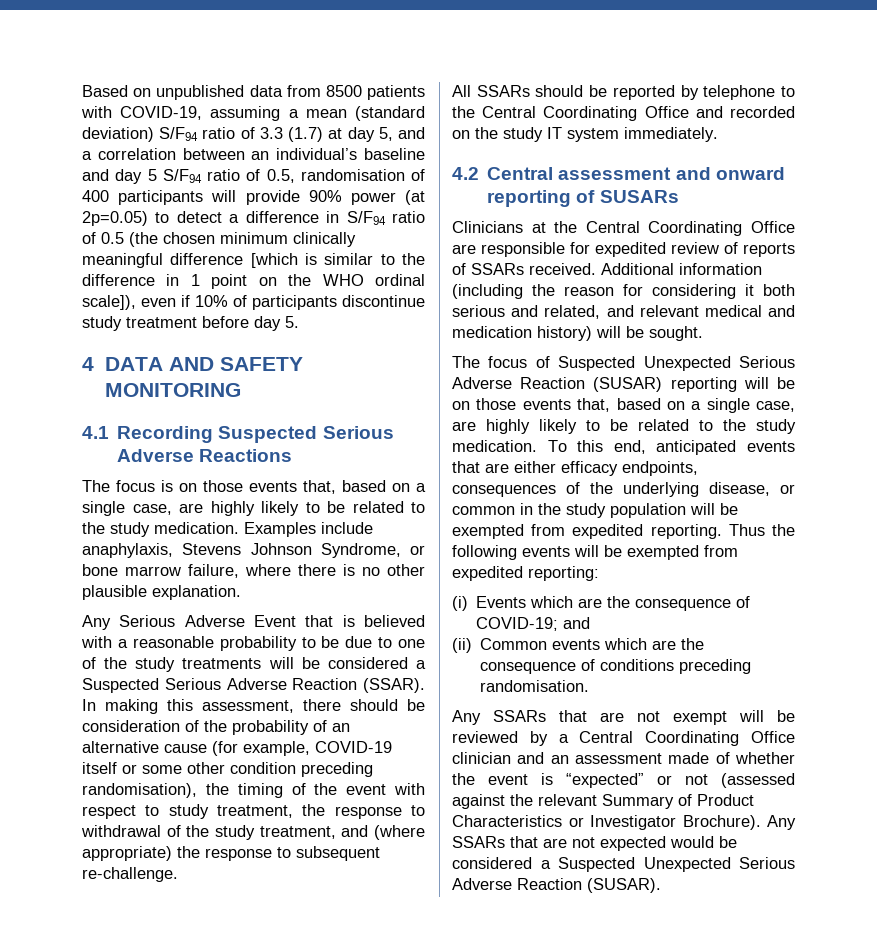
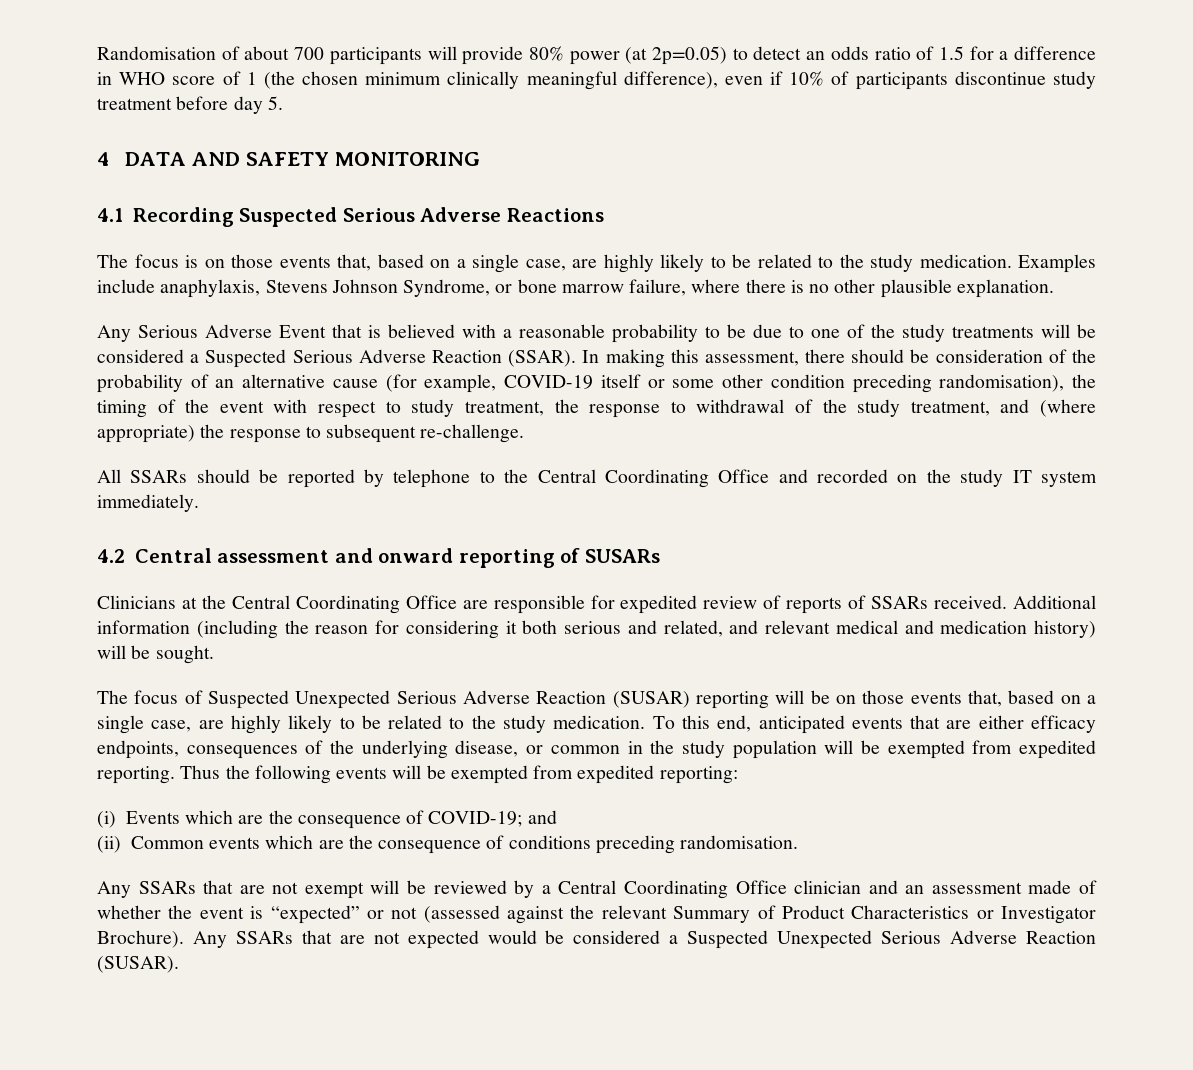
- Based on unpublished data from 8500 patients with COVID-19, assuming a mean (standard deviation) S/F94 ratio of 3.3 (1.7) at day 5, and a correlation between an individual’s baseline and day 5 S/F94 ratio of 0.5, randomisation of 400 participants will provide 90% power (at 2p=0.05) to detect a difference in S/F94 ratio of 0.5 (the chosen minimum clinically meaningful difference [which is similar to the difference in 1 point on the WHO ordinal scale]), even if 10% of participants discontinue study treatment before day 5.
+ Randomisation of about 700 participants will provide 80% power (at 2p=0.05) to detect an odds ratio of 1.5 for a difference in WHO score of 1 (the chosen minimum clinically meaningful difference), even if 10% of participants discontinue study treatment before day 5.

